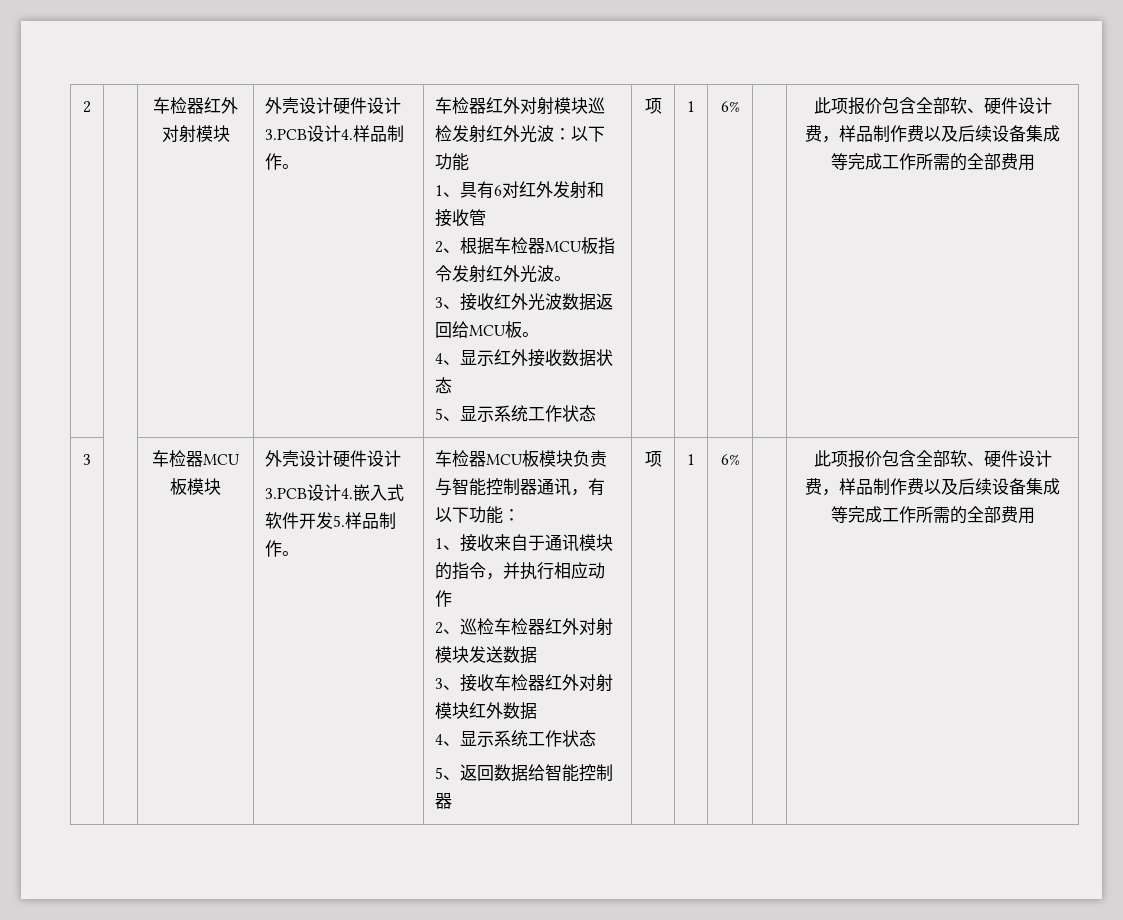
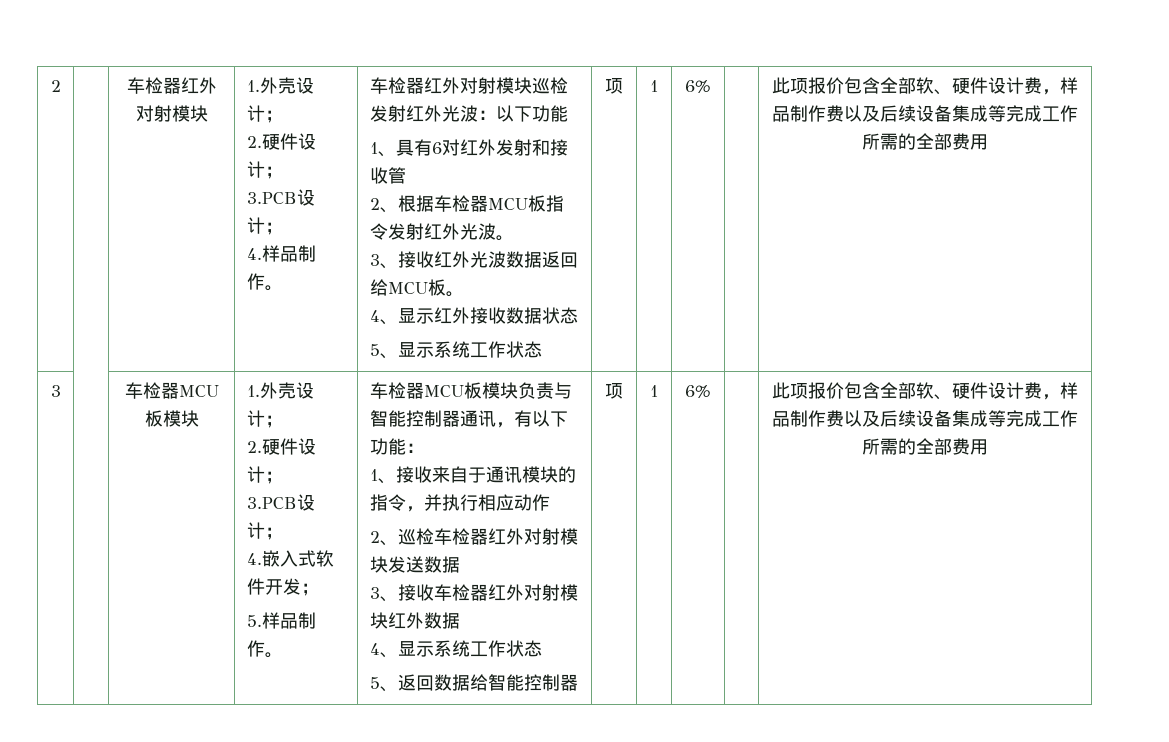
- 车检器红外对射模块 | 外壳设计硬件设计3.PCB设计4.样品制作。
+ 车检器红外对射模块 | 1.外壳设计；
+ 2.硬件设计；
+ 3.PCB设计；
+ 4.样品制作。
- 车检器MCU板模块 | 外壳设计硬件设计
- 3.PCB设计4.嵌入式软件开发5.样品制作。
+ 车检器MCU板模块 | 1.外壳设计；
+ 2.硬件设计；
+ 3.PCB设计；
+ 4.嵌入式软件开发；
+ 5.样品制作。

